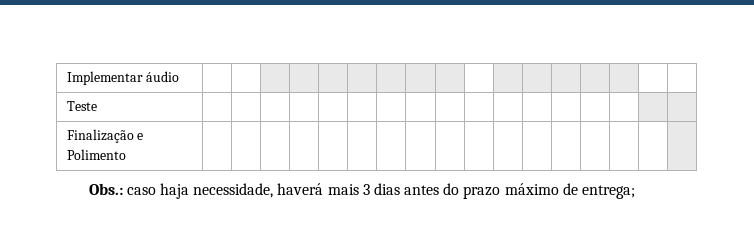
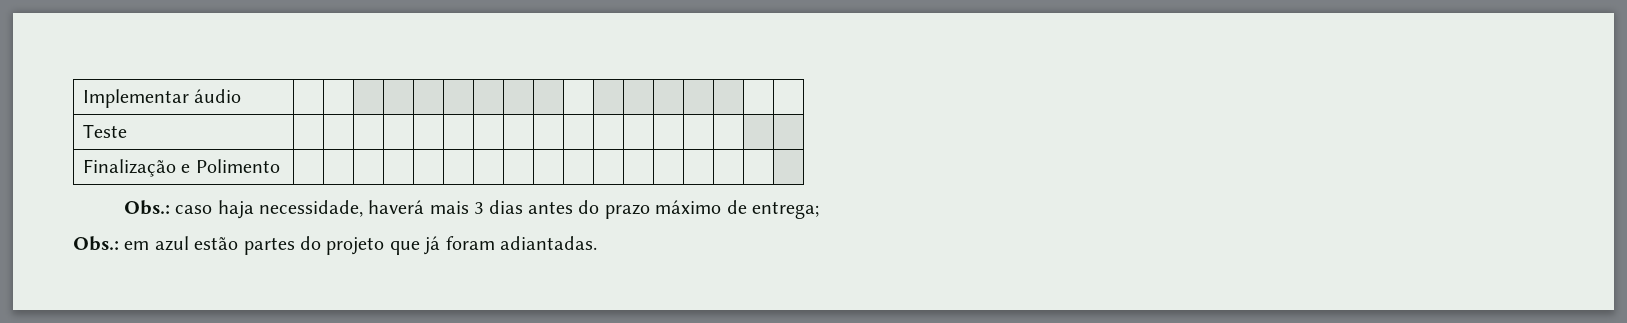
+ Obs.: em azul estão partes do projeto que já foram adiantadas.

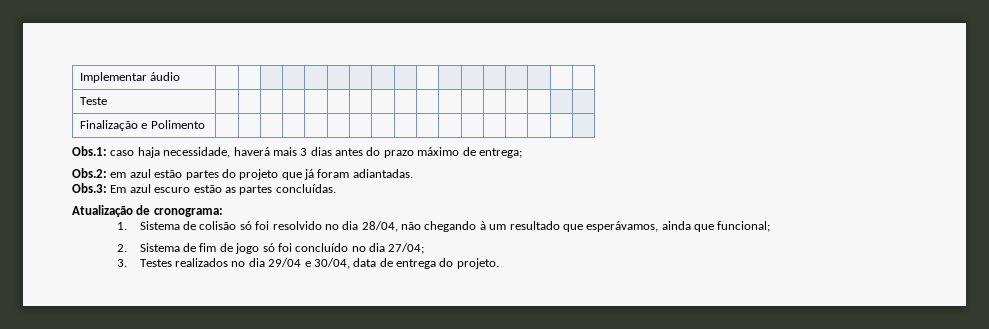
- Obs.: caso haja necessidade, haverá mais 3 dias antes do prazo máximo de entrega;
+ Obs.1: caso haja necessidade, haverá mais 3 dias antes do prazo máximo de entrega;
- Obs.: em azul estão partes do projeto que já foram adiantadas.
+ Obs.2: em azul estão partes do projeto que já foram adiantadas.
+ Obs.3: Em azul escuro estão as partes concluídas.
+ Atualização de cronograma:
+ 1. Sistema de colisão só foi resolvido no dia 28/04, não chegando à um resultado que esperávamos, ainda que funcional;
+ 2. Sistema de fim de jogo só foi concluído no dia 27/04;
+ 3. Testes realizados no dia 29/04 e 30/04, data de entrega do projeto.

